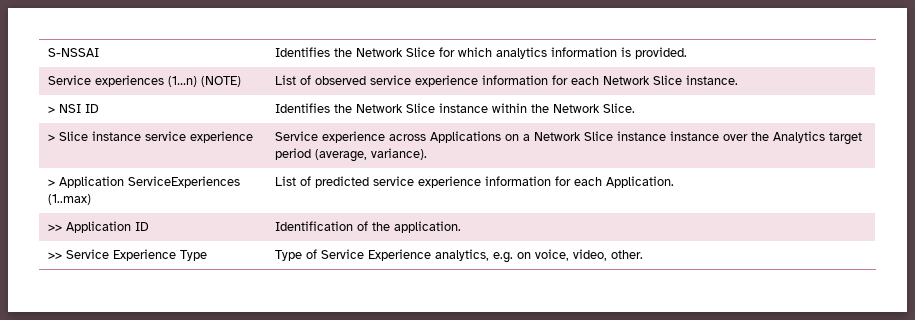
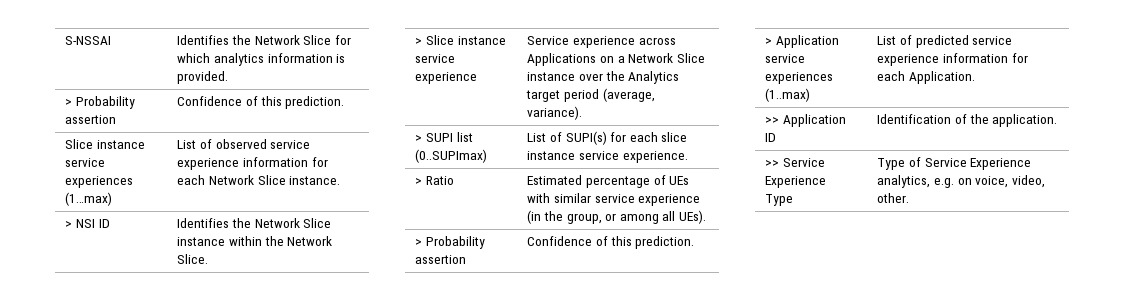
  S-NSSAI | Identifies the Network Slice for which analytics information is provided.
- Service experiences (1…n) (NOTE) | List of observed service experience information for each Network Slice instance.
+ > Probability assertion | Confidence of this prediction.
+ Slice instance service experiences (1…max) | List of observed service experience information for each Network Slice instance.
- > Slice instance service experience | Service experience across Applications on a Network Slice instance instance over the Analytics target period (average, variance).
+ > Slice instance service experience | Service experience across Applications on a Network Slice instance over the Analytics target period (average, variance).
+ > SUPI list (0..SUPImax) | List of SUPI(s) for each slice instance service experience.
+ > Ratio | Estimated percentage of UEs with similar service experience (in the group, or among all UEs).
+ > Probability assertion | Confidence of this prediction.
- > Application ServiceExperiences (1..max) | List of predicted service experience information for each Application.
+ > Application service experiences (1..max) | List of predicted service experience information for each Application.

